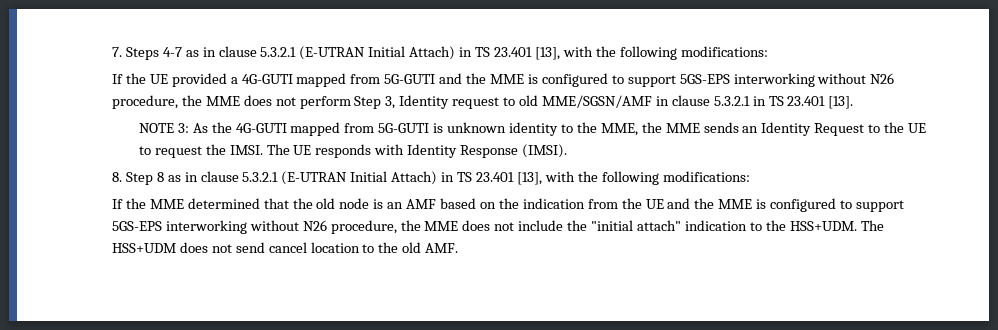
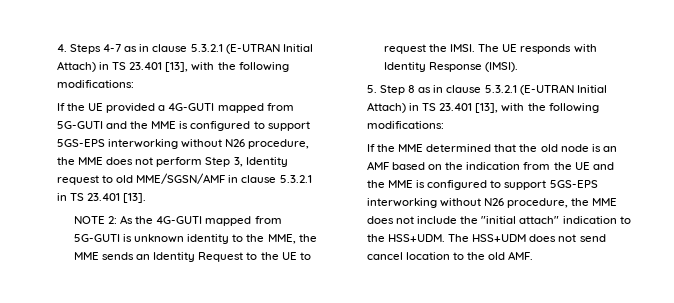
- 7. Steps 4-7 as in clause 5.3.2.1 (E-UTRAN Initial Attach) in TS 23.401 [13], with the following modifications:
+ 4. Steps 4-7 as in clause 5.3.2.1 (E-UTRAN Initial Attach) in TS 23.401 [13], with the following modifications:
- NOTE 3: As the 4G-GUTI mapped from 5G-GUTI is unknown identity to the MME, the MME sends an Identity Request to the UE to request the IMSI.
+ NOTE 2: As the 4G-GUTI mapped from 5G-GUTI is unknown identity to the MME, the MME sends an Identity Request to the UE to request the IMSI.
- 8. Step 8 as in clause 5.3.2.1 (E-UTRAN Initial Attach) in TS 23.401 [13], with the following modifications:
+ 5. Step 8 as in clause 5.3.2.1 (E-UTRAN Initial Attach) in TS 23.401 [13], with the following modifications:

